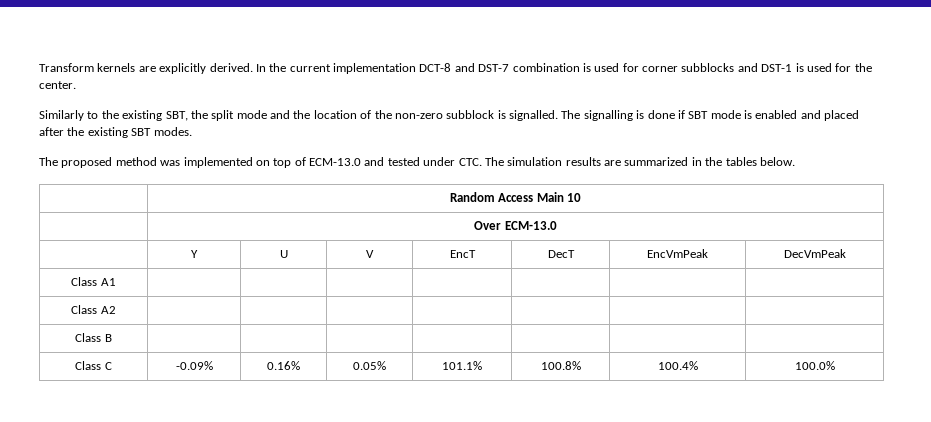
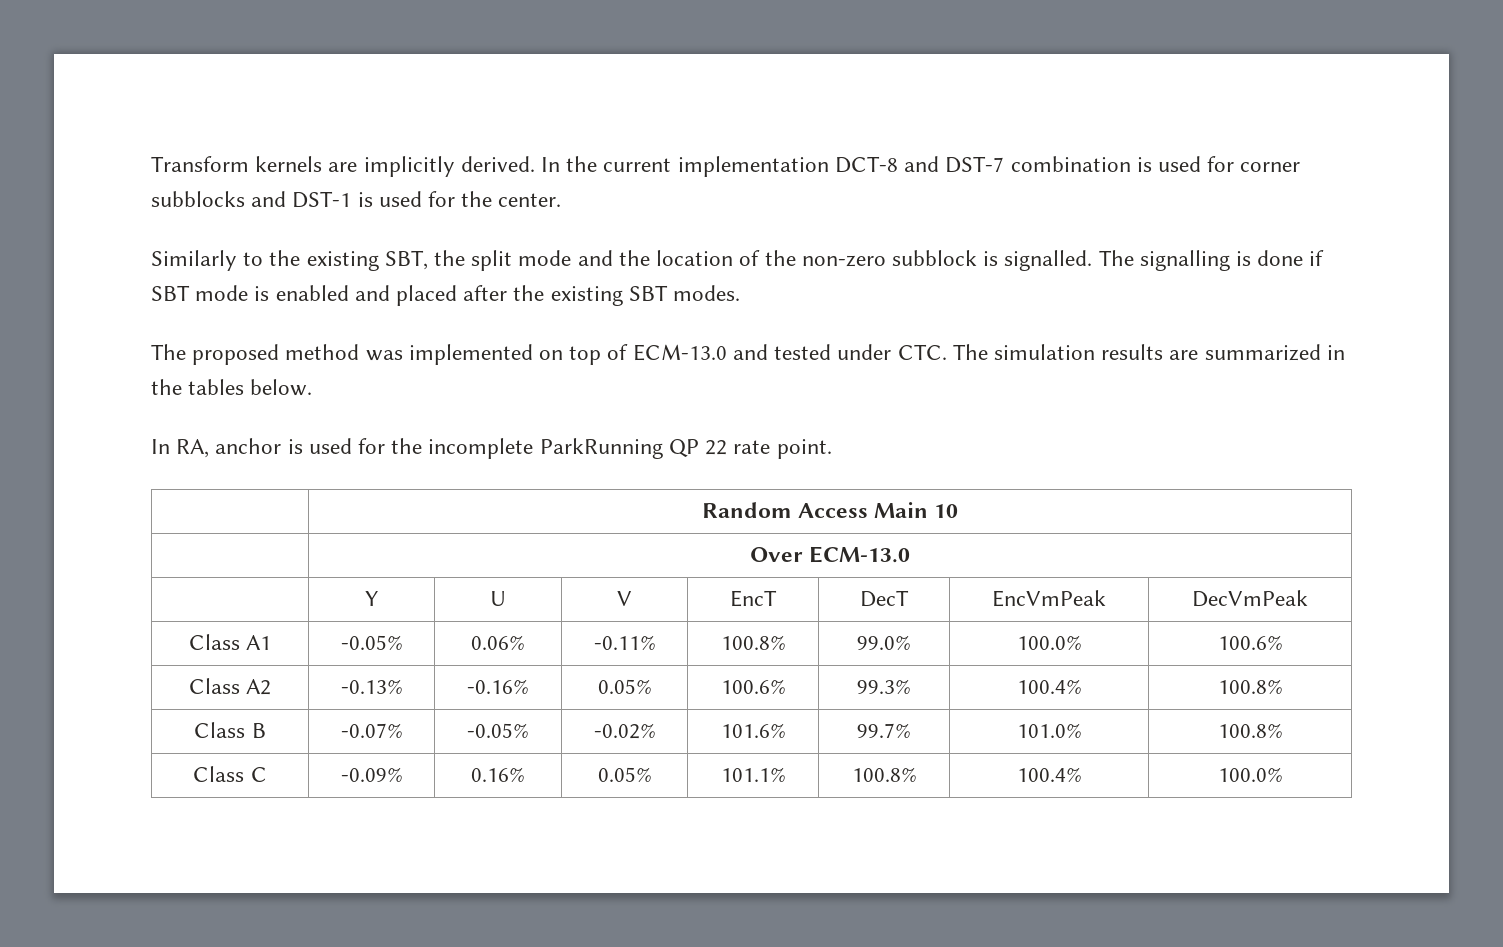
- Transform kernels are explicitly derived.
+ Transform kernels are implicitly derived.
+ In RA, anchor is used for the incomplete ParkRunning QP 22 rate point.
- Class A1 | | | | | | |
- Class A2 | | | | | | |
- Class B | | | | | | |
+ Class A1 | -0.05% | 0.06% | -0.11% | 100.8% | 99.0% | 100.0% | 100.6%
+ Class A2 | -0.13% | -0.16% | 0.05% | 100.6% | 99.3% | 100.4% | 100.8%
+ Class B | -0.07% | -0.05% | -0.02% | 101.6% | 99.7% | 101.0% | 100.8%

